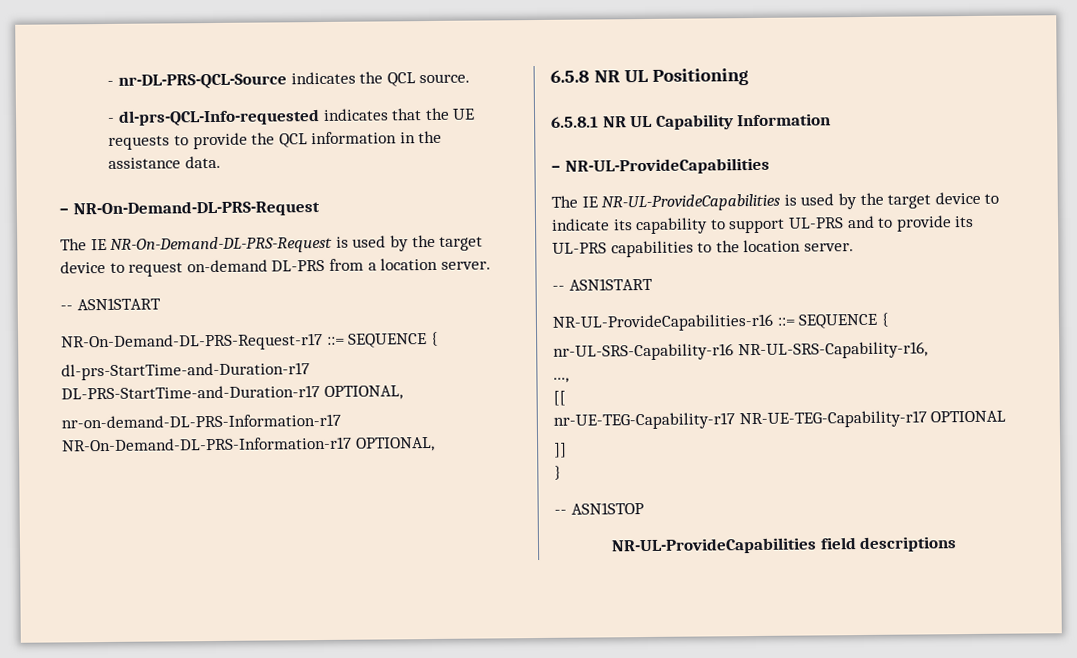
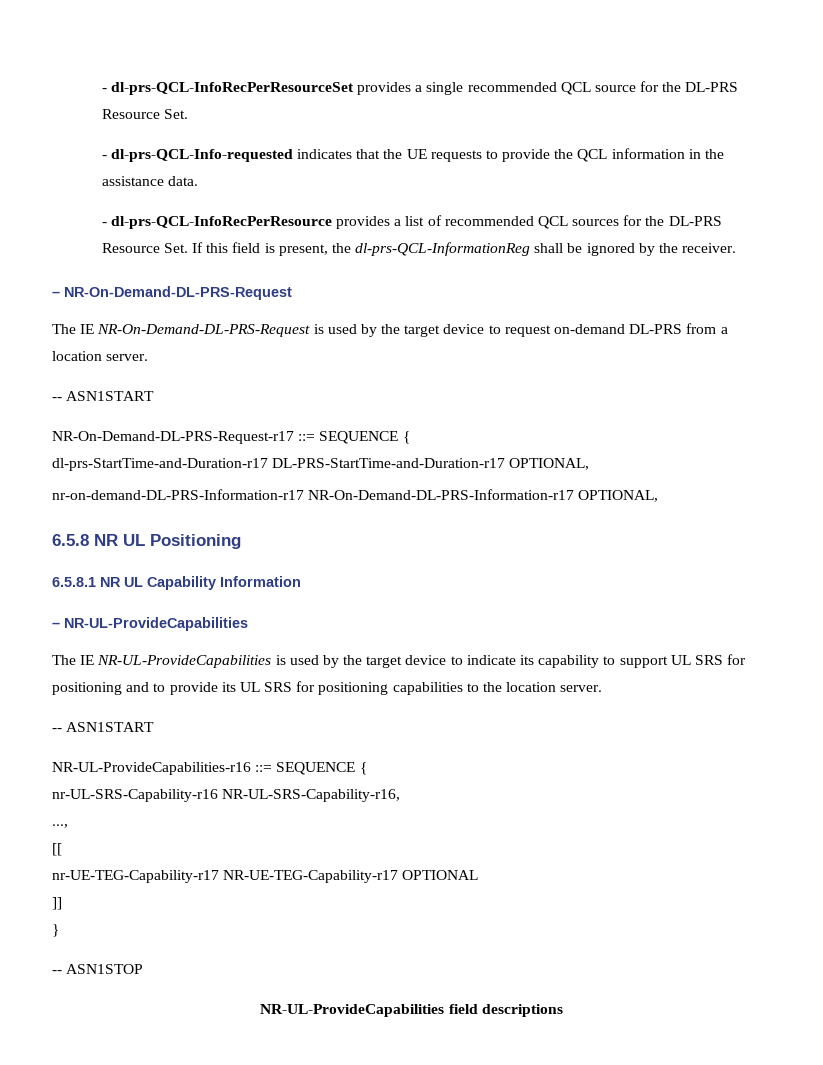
- - nr-DL-PRS-QCL-Source indicates the QCL source.
+ - dl-prs-QCL-InfoRecPerResourceSet provides a single recommended QCL source for the DL-PRS Resource Set.
+ - dl-prs-QCL-InfoRecPerResource provides a list of recommended QCL sources for the DL-PRS Resource Set. If this field is present, the dl-prs-QCL-InformationReg shall be ignored by the receiver.
- The IE NR-UL-ProvideCapabilities is used by the target device to indicate its capability to support UL-PRS and to provide its UL-PRS capabilities to the location server.
+ The IE NR-UL-ProvideCapabilities is used by the target device to indicate its capability to support UL SRS for positioning and to provide its UL SRS for positioning capabilities to the location server.

